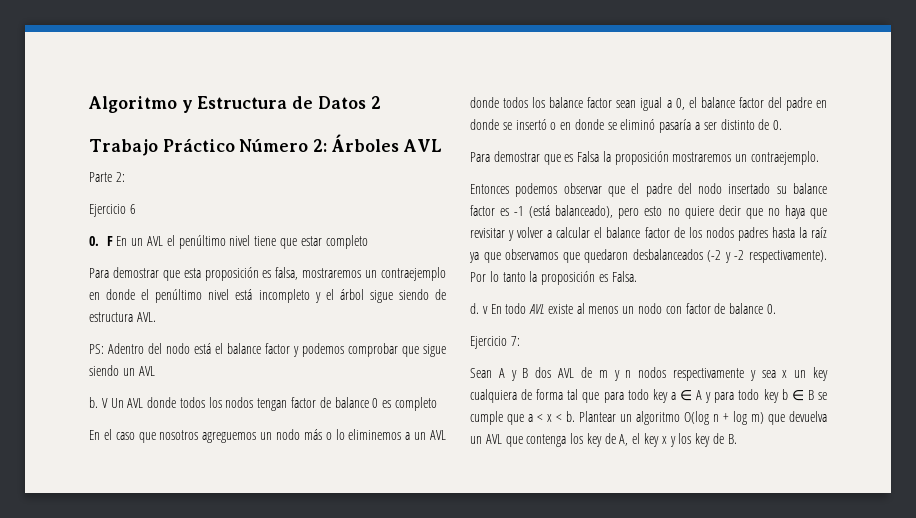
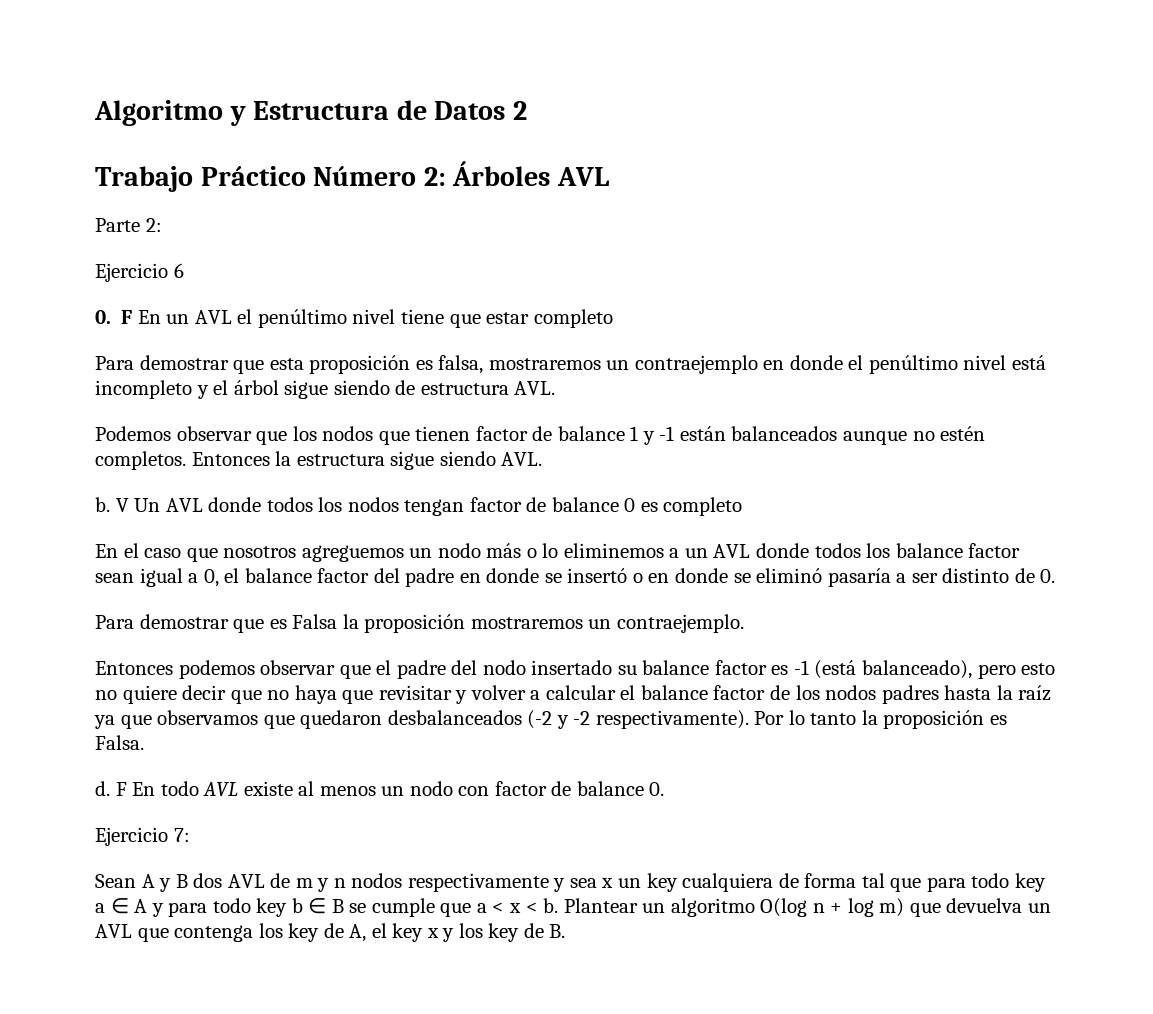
- PS: Adentro del nodo está el balance factor y podemos comprobar que sigue siendo un AVL
+ Podemos observar que los nodos que tienen factor de balance 1 y -1 están balanceados aunque no estén completos. Entonces la estructura sigue siendo AVL.
- d. v En todo AVL existe al menos un nodo con factor de balance 0.
+ d. F En todo AVL existe al menos un nodo con factor de balance 0.

